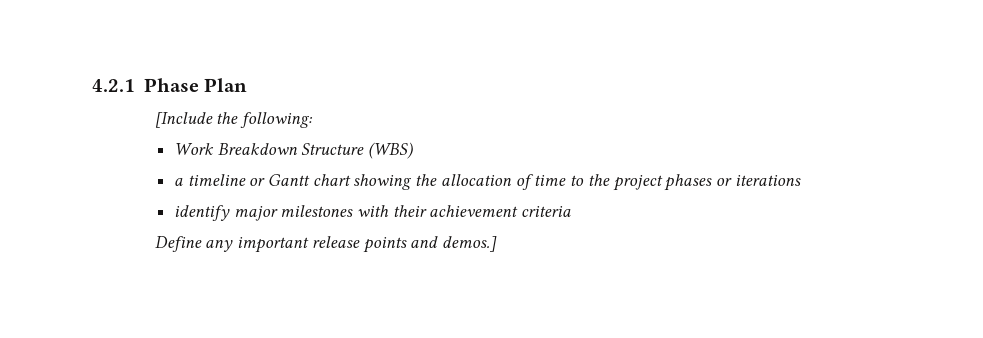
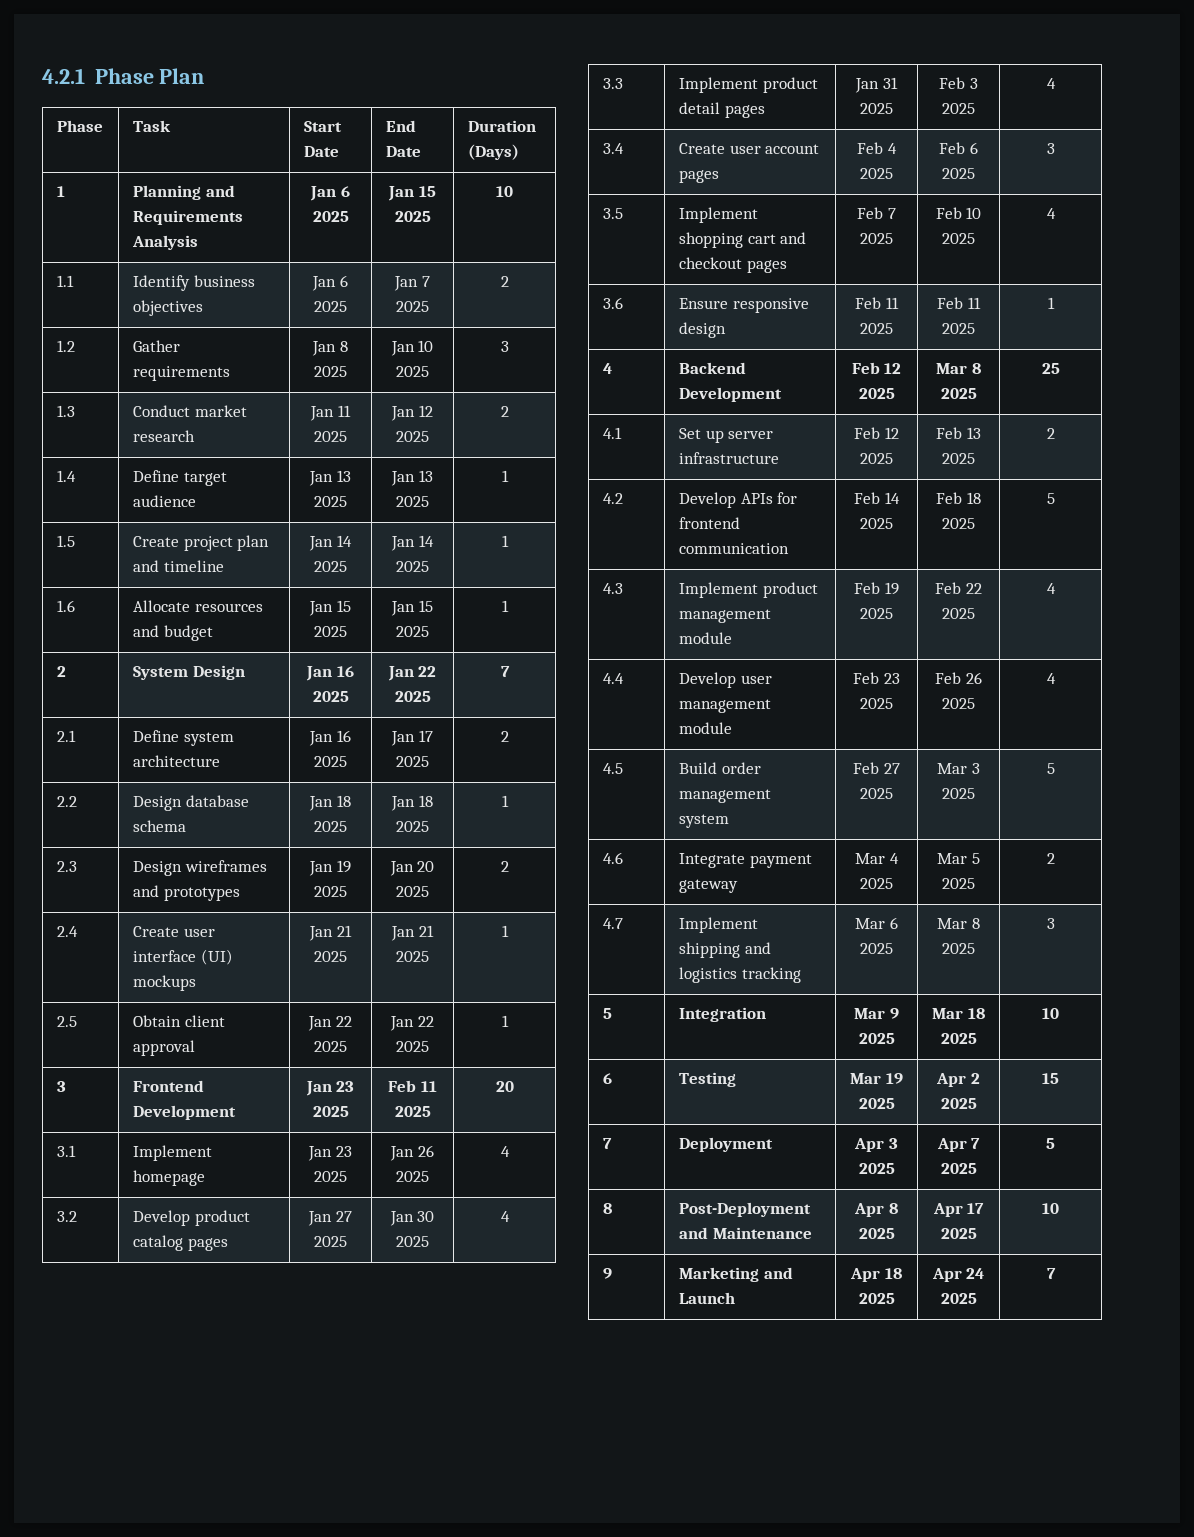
- [Include the following:
- Work Breakdown Structure (WBS)
- a timeline or Gantt chart showing the allocation of time to the project phases or iterations
- identify major milestones with their achievement criteria
- Define any important release points and demos.]
+ Phase | Task | Start Date | End Date | Duration (Days)
+ 1 | Planning and Requirements Analysis | Jan 6 2025 | Jan 15 2025 | 10
+ 1.1 | Identify business objectives | Jan 6 2025 | Jan 7 2025 | 2
+ 1.2 | Gather requirements | Jan 8 2025 | Jan 10 2025 | 3
+ 1.3 | Conduct market research | Jan 11 2025 | Jan 12 2025 | 2
+ 1.4 | Define target audience | Jan 13 2025 | Jan 13 2025 | 1
+ 1.5 | Create project plan and timeline | Jan 14 2025 | Jan 14 2025 | 1
+ 1.6 | Allocate resources and budget | Jan 15 2025 | Jan 15 2025 | 1
+ 2 | System Design | Jan 16 2025 | Jan 22 2025 | 7
+ 2.1 | Define system architecture | Jan 16 2025 | Jan 17 2025 | 2
+ 2.2 | Design database schema | Jan 18 2025 | Jan 18 2025 | 1
+ 2.3 | Design wireframes and prototypes | Jan 19 2025 | Jan 20 2025 | 2
+ 2.4 | Create user interface (UI) mockups | Jan 21 2025 | Jan 21 2025 | 1
+ 2.5 | Obtain client approval | Jan 22 2025 | Jan 22 2025 | 1
+ 3 | Frontend Development | Jan 23 2025 | Feb 11 2025 | 20
+ 3.1 | Implement homepage | Jan 23 2025 | Jan 26 2025 | 4
+ 3.2 | Develop product catalog pages | Jan 27 2025 | Jan 30 2025 | 4
+ 3.3 | Implement product detail pages | Jan 31 2025 | Feb 3 2025 | 4
+ 3.4 | Create user account pages | Feb 4 2025 | Feb 6 2025 | 3
+ 3.5 | Implement shopping cart and checkout pages | Feb 7 2025 | Feb 10 2025 | 4
+ 3.6 | Ensure responsive design | Feb 11 2025 | Feb 11 2025 | 1
+ 4 | Backend Development | Feb 12 2025 | Mar 8 2025 | 25
+ 4.1 | Set up server infrastructure | Feb 12 2025 | Feb 13 2025 | 2
+ 4.2 | Develop APIs for frontend communication | Feb 14 2025 | Feb 18 2025 | 5
+ 4.3 | Implement product management module | Feb 19 2025 | Feb 22 2025 | 4
+ 4.4 | Develop user management module | Feb 23 2025 | Feb 26 2025 | 4
+ 4.5 | Build order management system | Feb 27 2025 | Mar 3 2025 | 5
+ 4.6 | Integrate payment gateway | Mar 4 2025 | Mar 5 2025 | 2
+ 4.7 | Implement shipping and logistics tracking | Mar 6 2025 | Mar 8 2025 | 3
+ 5 | Integration | Mar 9 2025 | Mar 18 2025 | 10
+ 6 | Testing | Mar 19 2025 | Apr 2 2025 | 15
+ 7 | Deployment | Apr 3 2025 | Apr 7 2025 | 5
+ 8 | Post-Deployment and Maintenance | Apr 8 2025 | Apr 17 2025 | 10
+ 9 | Marketing and Launch | Apr 18 2025 | Apr 24 2025 | 7

